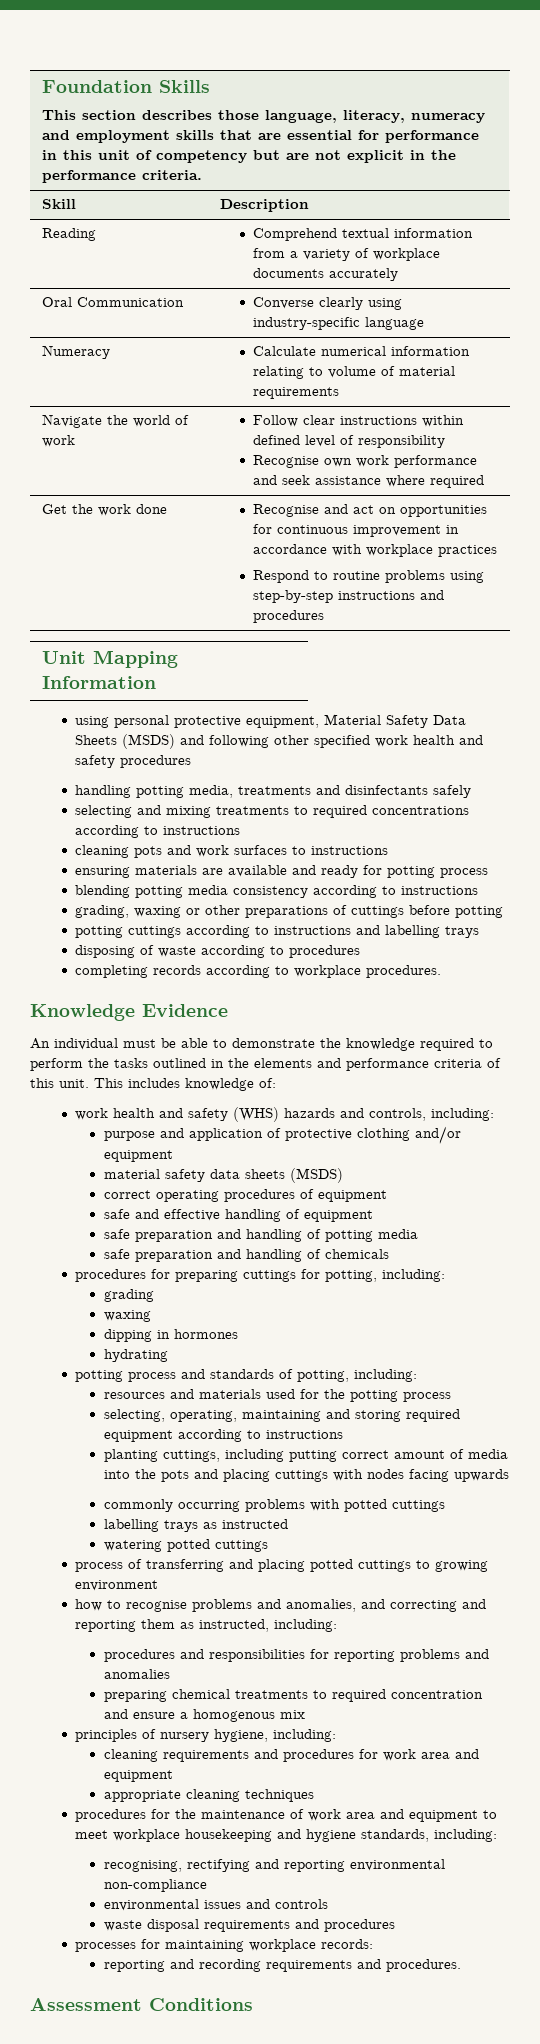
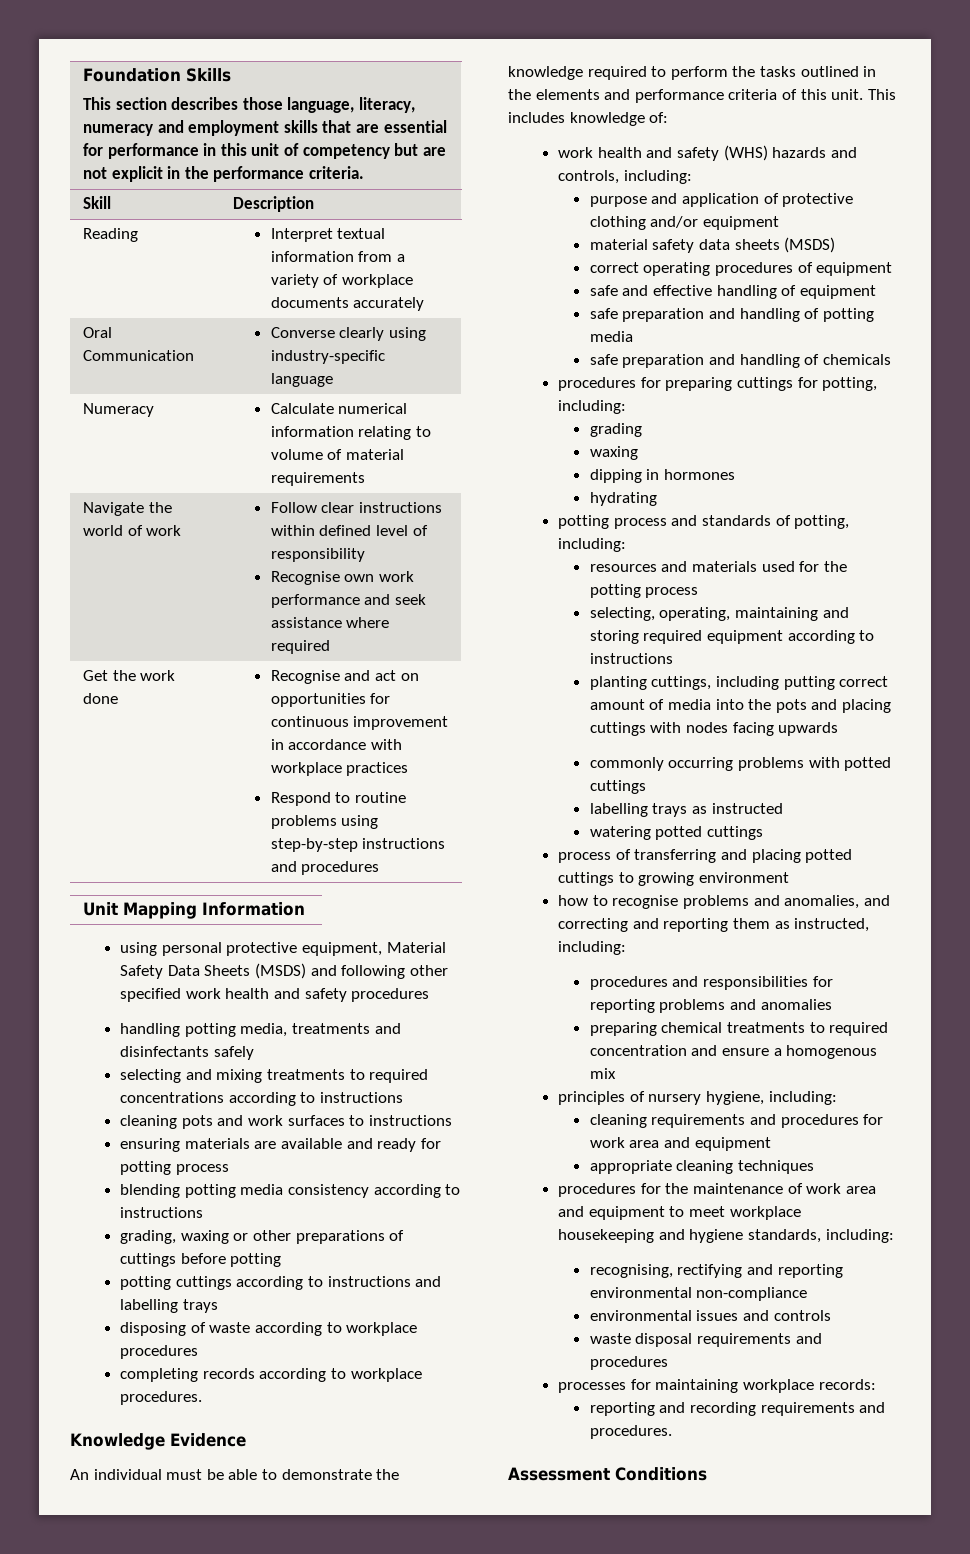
- Reading | Comprehend textual information from a variety of workplace documents accurately
+ Reading | Interpret textual information from a variety of workplace documents accurately
- disposing of waste according to procedures
+ disposing of waste according to workplace procedures

